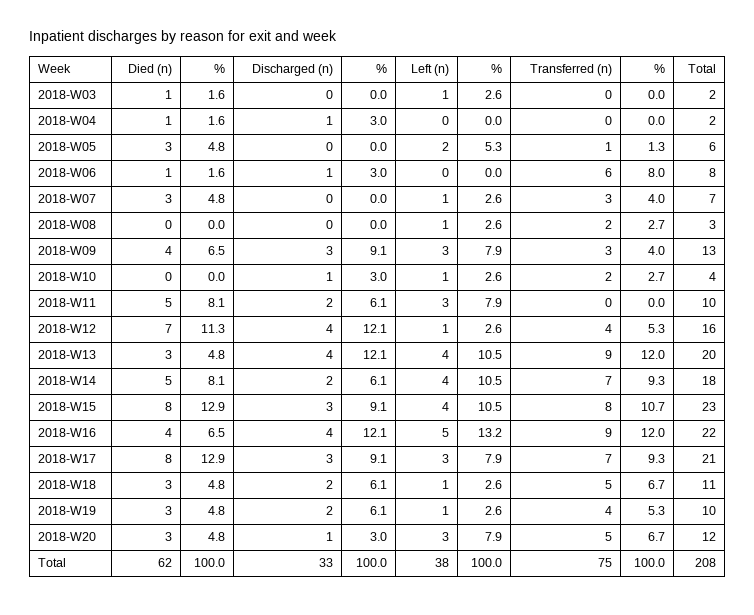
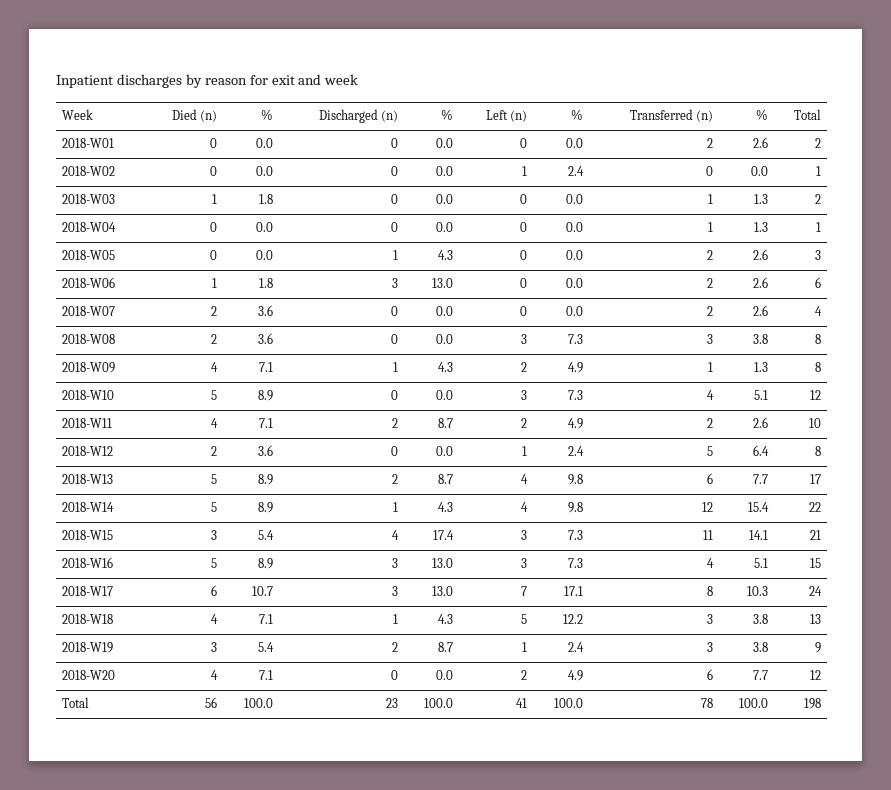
- 2018-W03 | 1 | 1.6 | 0 | 0.0 | 1 | 2.6 | 0 | 0.0 | 2
- 2018-W04 | 1 | 1.6 | 1 | 3.0 | 0 | 0.0 | 0 | 0.0 | 2
- 2018-W05 | 3 | 4.8 | 0 | 0.0 | 2 | 5.3 | 1 | 1.3 | 6
- 2018-W06 | 1 | 1.6 | 1 | 3.0 | 0 | 0.0 | 6 | 8.0 | 8
- 2018-W07 | 3 | 4.8 | 0 | 0.0 | 1 | 2.6 | 3 | 4.0 | 7
- 2018-W08 | 0 | 0.0 | 0 | 0.0 | 1 | 2.6 | 2 | 2.7 | 3
- 2018-W09 | 4 | 6.5 | 3 | 9.1 | 3 | 7.9 | 3 | 4.0 | 13
- 2018-W10 | 0 | 0.0 | 1 | 3.0 | 1 | 2.6 | 2 | 2.7 | 4
- 2018-W11 | 5 | 8.1 | 2 | 6.1 | 3 | 7.9 | 0 | 0.0 | 10
- 2018-W12 | 7 | 11.3 | 4 | 12.1 | 1 | 2.6 | 4 | 5.3 | 16
- 2018-W13 | 3 | 4.8 | 4 | 12.1 | 4 | 10.5 | 9 | 12.0 | 20
- 2018-W14 | 5 | 8.1 | 2 | 6.1 | 4 | 10.5 | 7 | 9.3 | 18
- 2018-W15 | 8 | 12.9 | 3 | 9.1 | 4 | 10.5 | 8 | 10.7 | 23
- 2018-W16 | 4 | 6.5 | 4 | 12.1 | 5 | 13.2 | 9 | 12.0 | 22
- 2018-W17 | 8 | 12.9 | 3 | 9.1 | 3 | 7.9 | 7 | 9.3 | 21
- 2018-W18 | 3 | 4.8 | 2 | 6.1 | 1 | 2.6 | 5 | 6.7 | 11
+ 2018-W01 | 0 | 0.0 | 0 | 0.0 | 0 | 0.0 | 2 | 2.6 | 2
+ 2018-W02 | 0 | 0.0 | 0 | 0.0 | 1 | 2.4 | 0 | 0.0 | 1
+ 2018-W03 | 1 | 1.8 | 0 | 0.0 | 0 | 0.0 | 1 | 1.3 | 2
+ 2018-W04 | 0 | 0.0 | 0 | 0.0 | 0 | 0.0 | 1 | 1.3 | 1
+ 2018-W05 | 0 | 0.0 | 1 | 4.3 | 0 | 0.0 | 2 | 2.6 | 3
+ 2018-W06 | 1 | 1.8 | 3 | 13.0 | 0 | 0.0 | 2 | 2.6 | 6
+ 2018-W07 | 2 | 3.6 | 0 | 0.0 | 0 | 0.0 | 2 | 2.6 | 4
+ 2018-W08 | 2 | 3.6 | 0 | 0.0 | 3 | 7.3 | 3 | 3.8 | 8
+ 2018-W09 | 4 | 7.1 | 1 | 4.3 | 2 | 4.9 | 1 | 1.3 | 8
+ 2018-W10 | 5 | 8.9 | 0 | 0.0 | 3 | 7.3 | 4 | 5.1 | 12
+ 2018-W11 | 4 | 7.1 | 2 | 8.7 | 2 | 4.9 | 2 | 2.6 | 10
+ 2018-W12 | 2 | 3.6 | 0 | 0.0 | 1 | 2.4 | 5 | 6.4 | 8
+ 2018-W13 | 5 | 8.9 | 2 | 8.7 | 4 | 9.8 | 6 | 7.7 | 17
+ 2018-W14 | 5 | 8.9 | 1 | 4.3 | 4 | 9.8 | 12 | 15.4 | 22
+ 2018-W15 | 3 | 5.4 | 4 | 17.4 | 3 | 7.3 | 11 | 14.1 | 21
+ 2018-W16 | 5 | 8.9 | 3 | 13.0 | 3 | 7.3 | 4 | 5.1 | 15
+ 2018-W17 | 6 | 10.7 | 3 | 13.0 | 7 | 17.1 | 8 | 10.3 | 24
+ 2018-W18 | 4 | 7.1 | 1 | 4.3 | 5 | 12.2 | 3 | 3.8 | 13
- 2018-W19 | 3 | 4.8 | 2 | 6.1 | 1 | 2.6 | 4 | 5.3 | 10
- 2018-W20 | 3 | 4.8 | 1 | 3.0 | 3 | 7.9 | 5 | 6.7 | 12
+ 2018-W19 | 3 | 5.4 | 2 | 8.7 | 1 | 2.4 | 3 | 3.8 | 9
+ 2018-W20 | 4 | 7.1 | 0 | 0.0 | 2 | 4.9 | 6 | 7.7 | 12
- Total | 62 | 100.0 | 33 | 100.0 | 38 | 100.0 | 75 | 100.0 | 208
+ Total | 56 | 100.0 | 23 | 100.0 | 41 | 100.0 | 78 | 100.0 | 198

